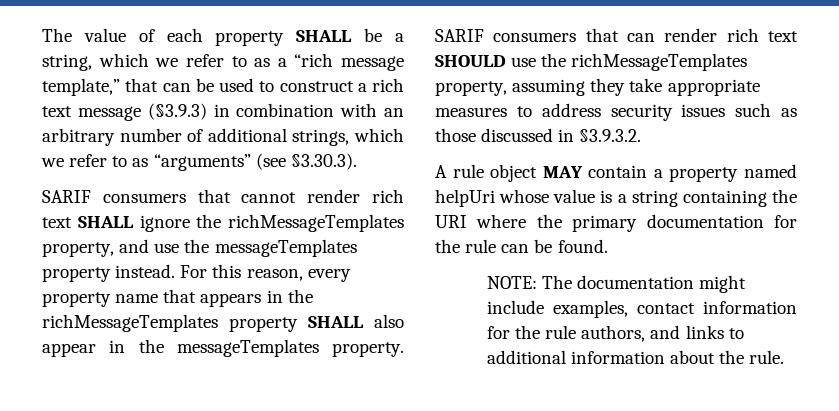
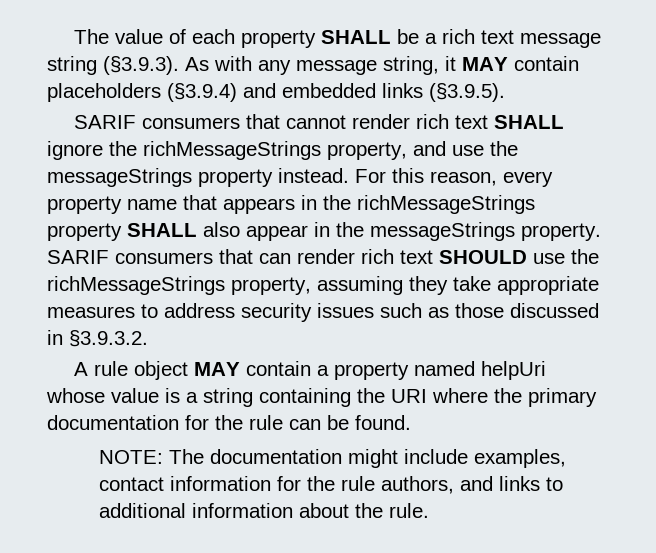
- The value of each property SHALL be a string, which we refer to as a “rich message template,” that can be used to construct a rich text message (§3.9.3) in combination with an arbitrary number of additional strings, which we refer to as “arguments” (see §3.30.3).
+ The value of each property SHALL be a rich text message string (§3.9.3). As with any message string, it MAY contain placeholders (§3.9.4) and embedded links (§3.9.5).
- SARIF consumers that cannot render rich text SHALL ignore the richMessageTemplates property, and use the messageTemplates property instead.
+ SARIF consumers that cannot render rich text SHALL ignore the richMessageStrings property, and use the messageStrings property instead.
- For this reason, every property name that appears in the richMessageTemplates property SHALL also appear in the messageTemplates property.
+ For this reason, every property name that appears in the richMessageStrings property SHALL also appear in the messageStrings property.
- SARIF consumers that can render rich text SHOULD use the richMessageTemplates property, assuming they take appropriate measures to address security issues such as those discussed in §3.9.3.2.
+ SARIF consumers that can render rich text SHOULD use the richMessageStrings property, assuming they take appropriate measures to address security issues such as those discussed in §3.9.3.2.

